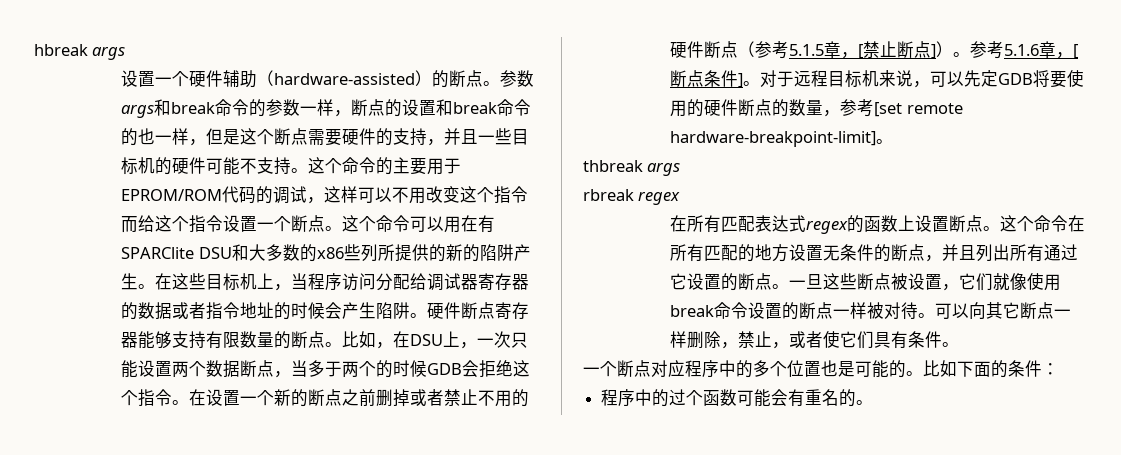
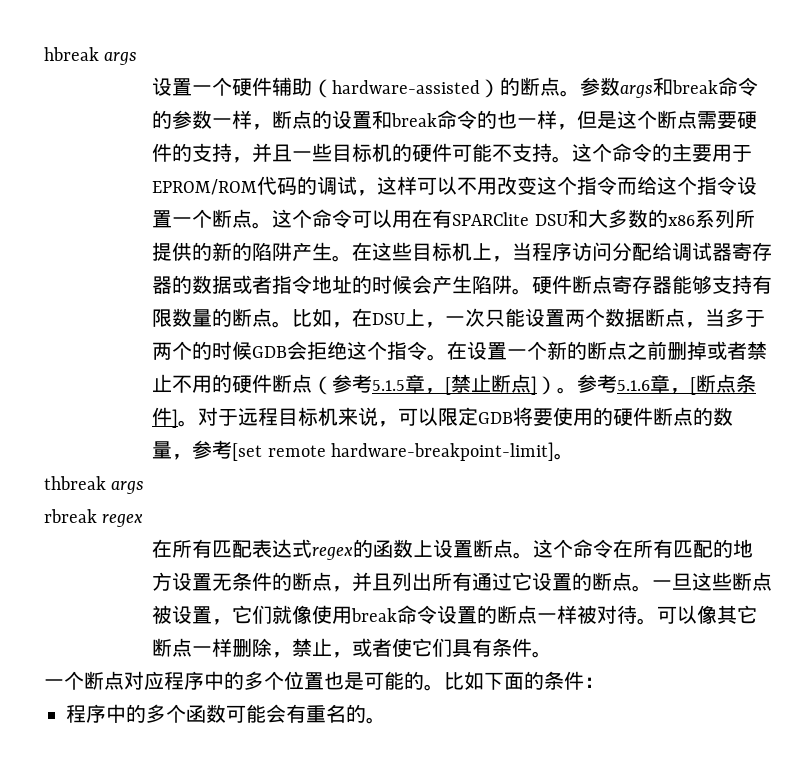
- 这个命令可以用在有SPARClite DSU和大多数的x86些列所提供的新的陷阱产生。
+ 这个命令可以用在有SPARClite DSU和大多数的x86系列所提供的新的陷阱产生。
- 对于远程目标机来说，可以先定GDB将要使用的硬件断点的数量，参考[set remote hardware-breakpoint-limit]。
+ 对于远程目标机来说，可以限定GDB将要使用的硬件断点的数量，参考[set remote hardware-breakpoint-limit]。
- 可以向其它断点一样删除，禁止，或者使它们具有条件。
+ 可以像其它断点一样删除，禁止，或者使它们具有条件。
- 程序中的过个函数可能会有重名的。
+ 程序中的多个函数可能会有重名的。

